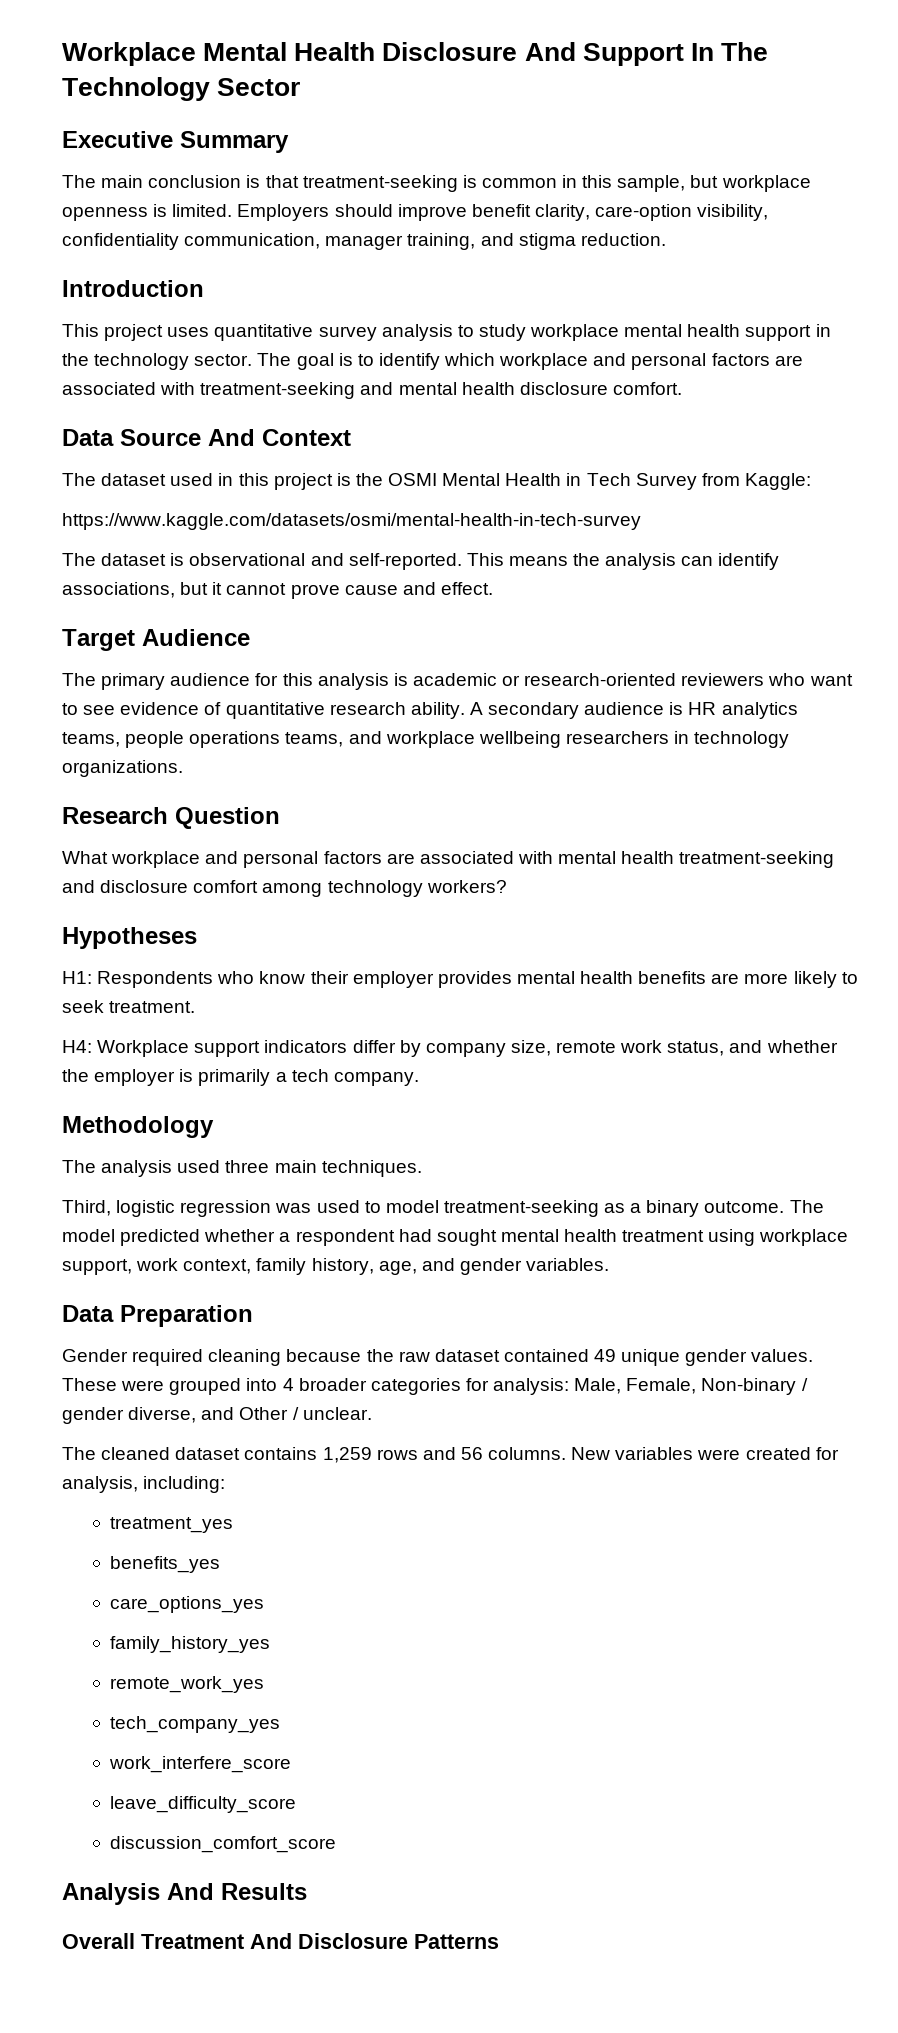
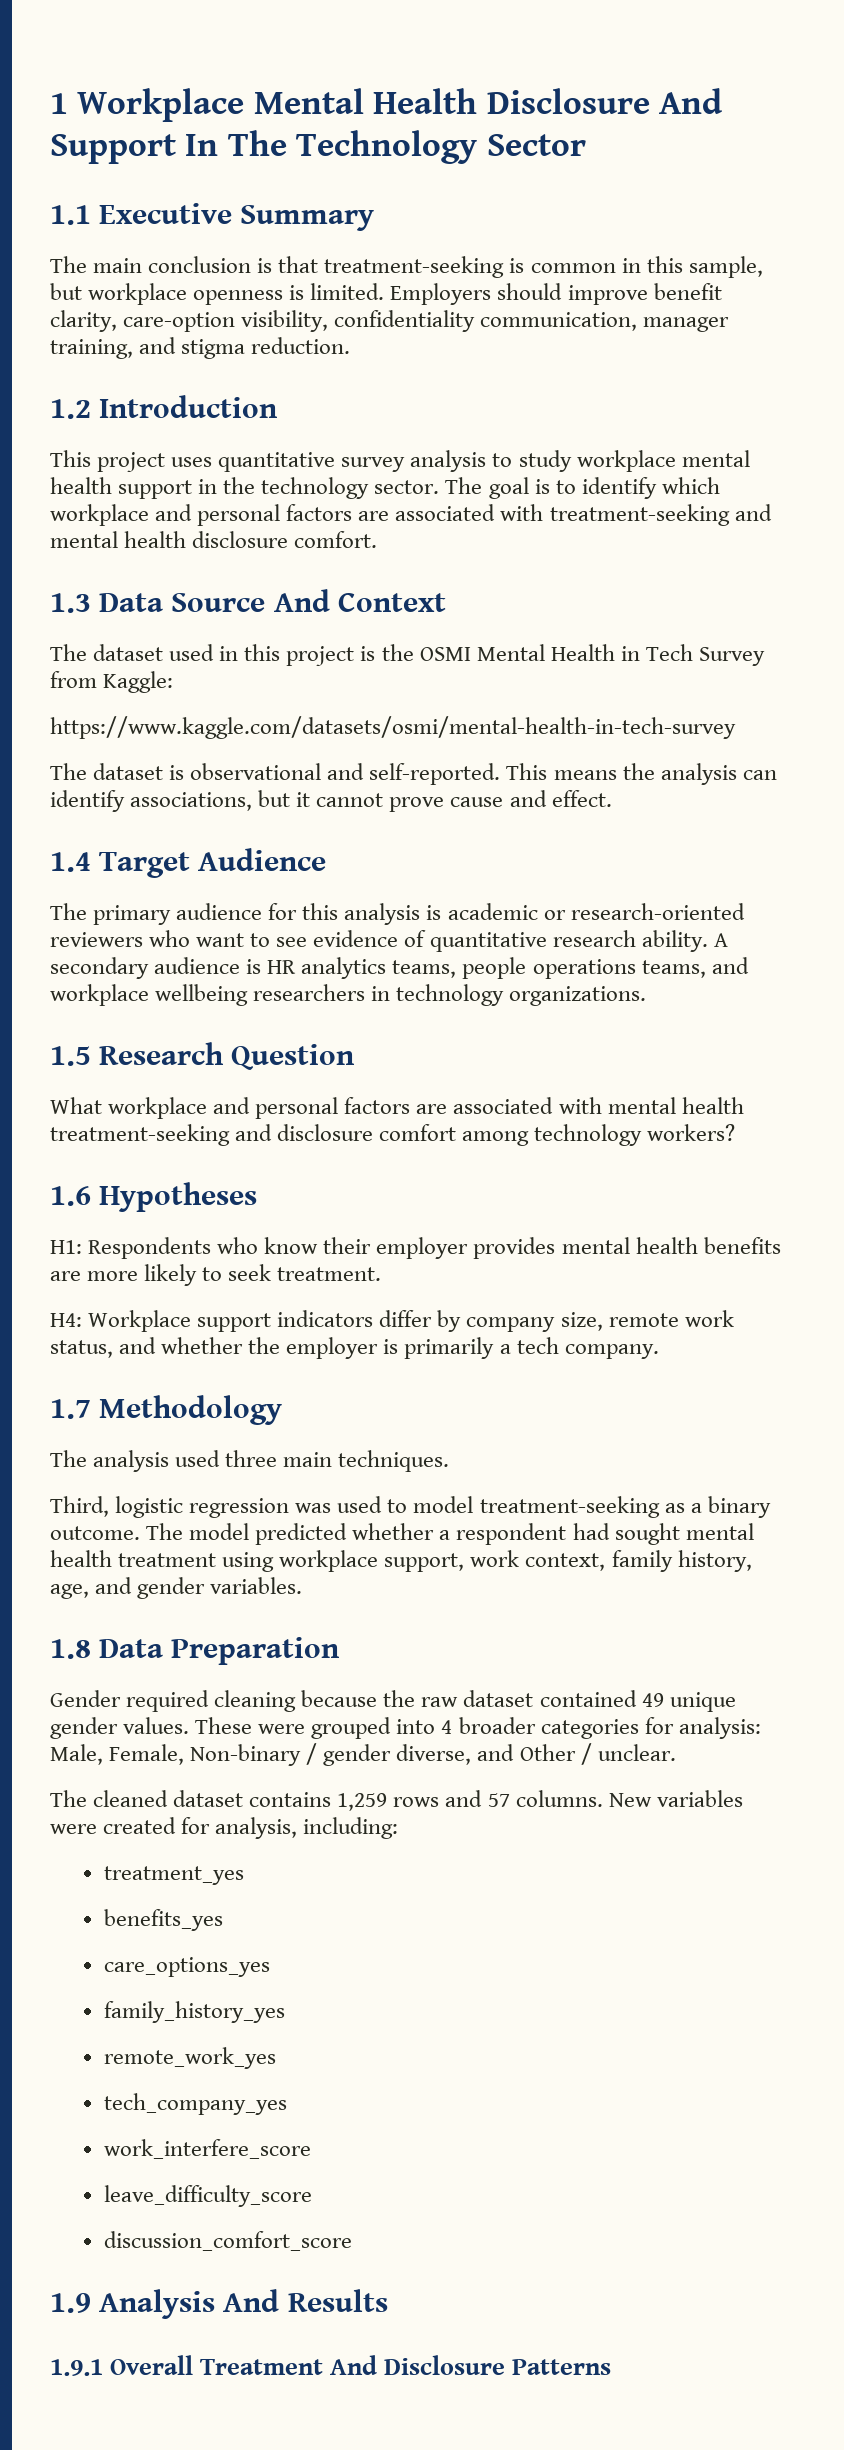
- Workplace Mental Health Disclosure And Support In The Technology Sector
+ 1 Workplace Mental Health Disclosure And Support In The Technology Sector
- Executive Summary
+ 1.1 Executive Summary
- Introduction
+ 1.2 Introduction
- Data Source And Context
+ 1.3 Data Source And Context
- Target Audience
+ 1.4 Target Audience
- Research Question
+ 1.5 Research Question
- Hypotheses
+ 1.6 Hypotheses
- Methodology
+ 1.7 Methodology
- Data Preparation
+ 1.8 Data Preparation
- The cleaned dataset contains 1,259 rows and 56 columns.
+ The cleaned dataset contains 1,259 rows and 57 columns.
- Analysis And Results
+ 1.9 Analysis And Results
- Overall Treatment And Disclosure Patterns
+ 1.9.1 Overall Treatment And Disclosure Patterns

